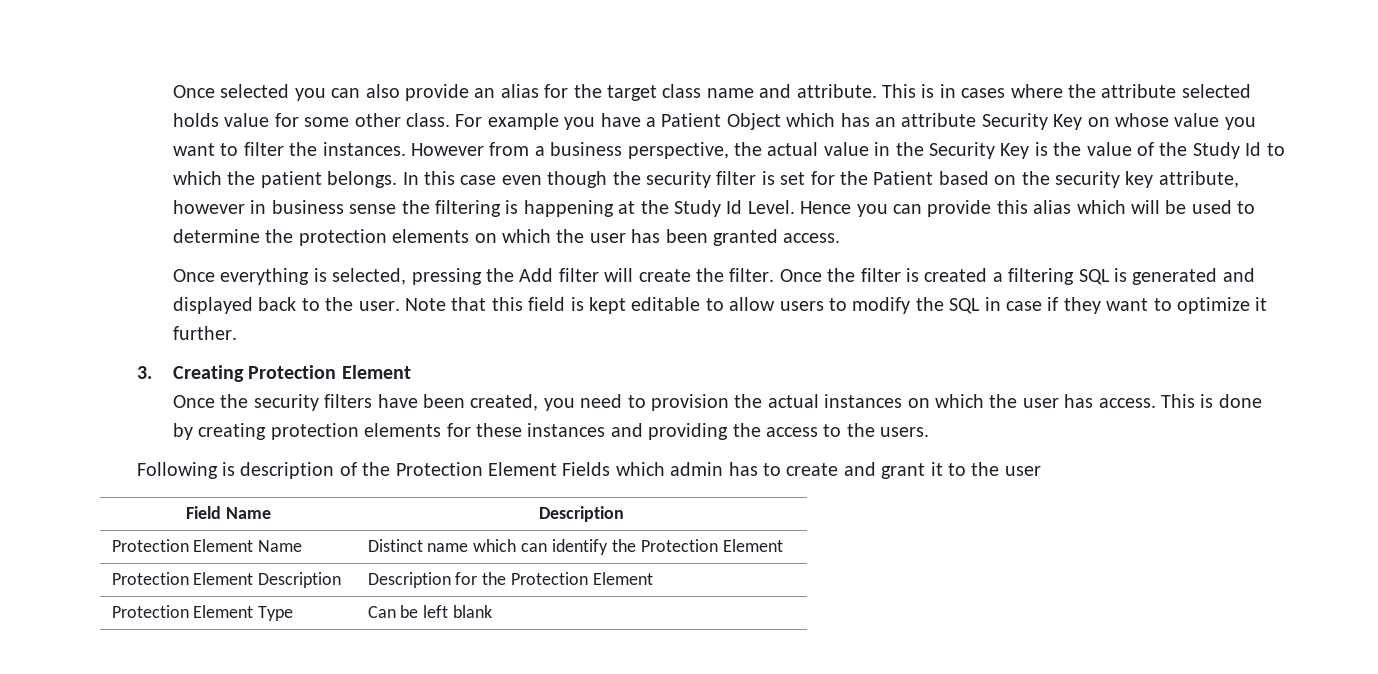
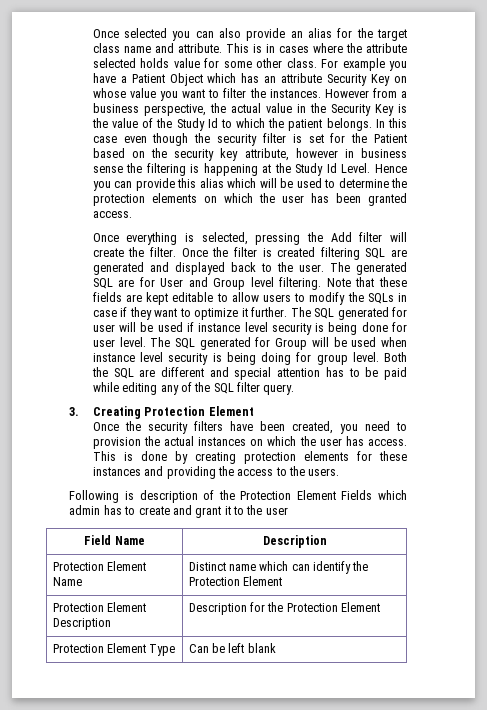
- Once the filter is created a filtering SQL is generated and displayed back to the user.
+ Once the filter is created filtering SQL are generated and displayed back to the user.
- Note that this field is kept editable to allow users to modify the SQL in case if they want to optimize it further.
+ The generated SQL are for User and Group level filtering. Note that these fields are kept editable to allow users to modify the SQLs in case if they want to optimize it further. The SQL generated for user will be used if instance level security is being done for user level. The SQL generated for Group will be used when instance level security is being doing for group level. Both the SQL are different and special attention has to be paid while editing any of the SQL filter query.

